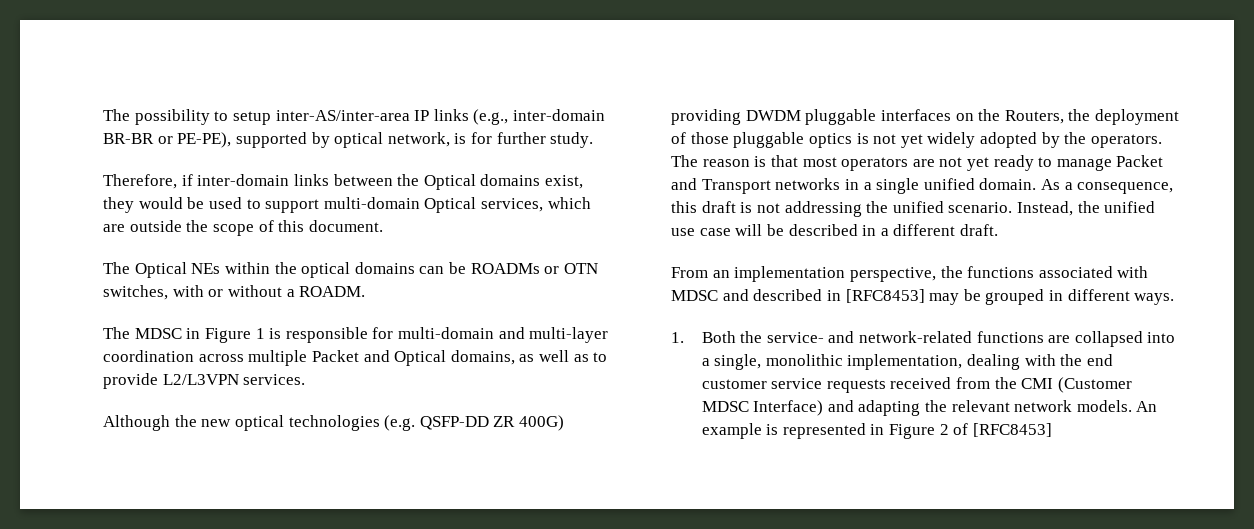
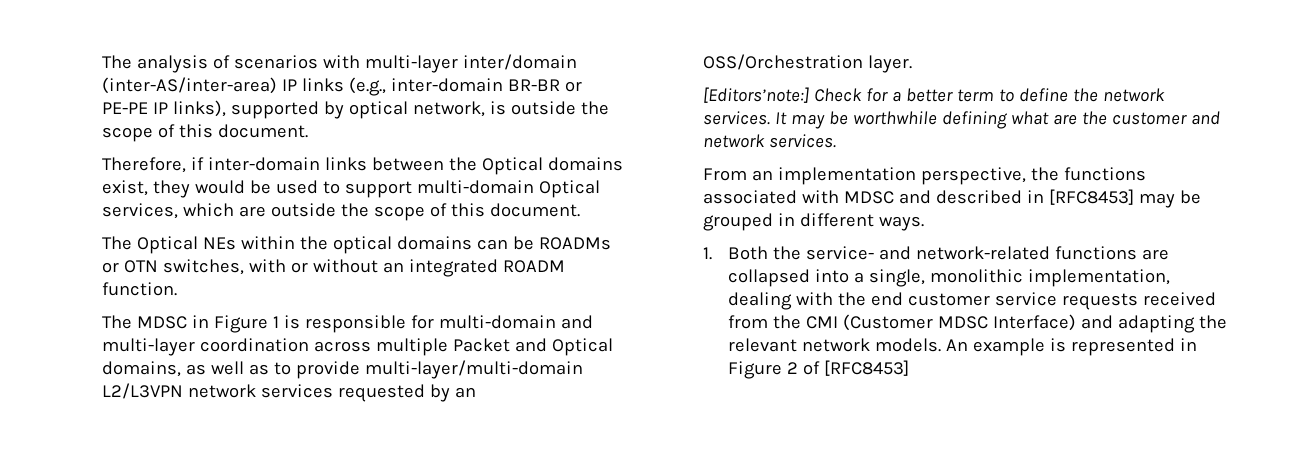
- The possibility to setup inter-AS/inter-area IP links (e.g., inter-domain BR-BR or PE-PE), supported by optical network, is for further study.
+ The analysis of scenarios with multi-layer inter/domain (inter-AS/inter-area) IP links (e.g., inter-domain BR-BR or PE-PE IP links), supported by optical network, is outside the scope of this document.
- The Optical NEs within the optical domains can be ROADMs or OTN switches, with or without a ROADM.
+ The Optical NEs within the optical domains can be ROADMs or OTN switches, with or without an integrated ROADM function.
- The MDSC in Figure 1 is responsible for multi-domain and multi-layer coordination across multiple Packet and Optical domains, as well as to provide L2/L3VPN services.
- Although the new optical technologies (e.g. QSFP-DD ZR 400G) providing DWDM pluggable interfaces on the Routers, the deployment of those pluggable optics is not yet widely adopted by the operators. The reason is that most operators are not yet ready to manage Packet and Transport networks in a single unified domain. As a consequence, this draft is not addressing the unified scenario. Instead, the unified use case will be described in a different draft.
+ The MDSC in Figure 1 is responsible for multi-domain and multi-layer coordination across multiple Packet and Optical domains, as well as to provide multi-layer/multi-domain L2/L3VPN network services requested by an OSS/Orchestration layer.
+ [Editors’note:] Check for a better term to define the network services. It may be worthwhile defining what are the customer and network services.

